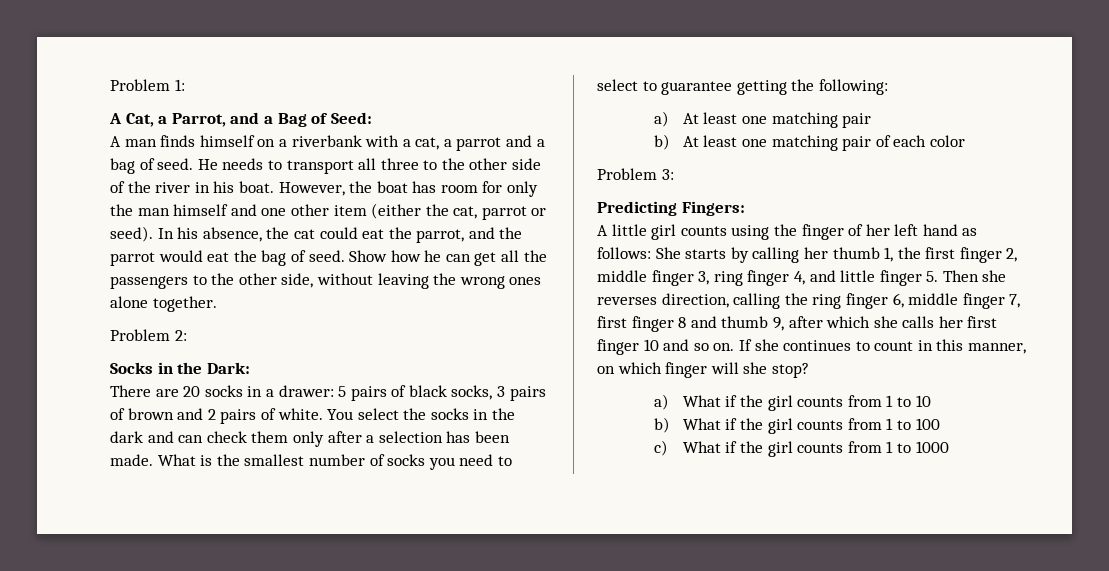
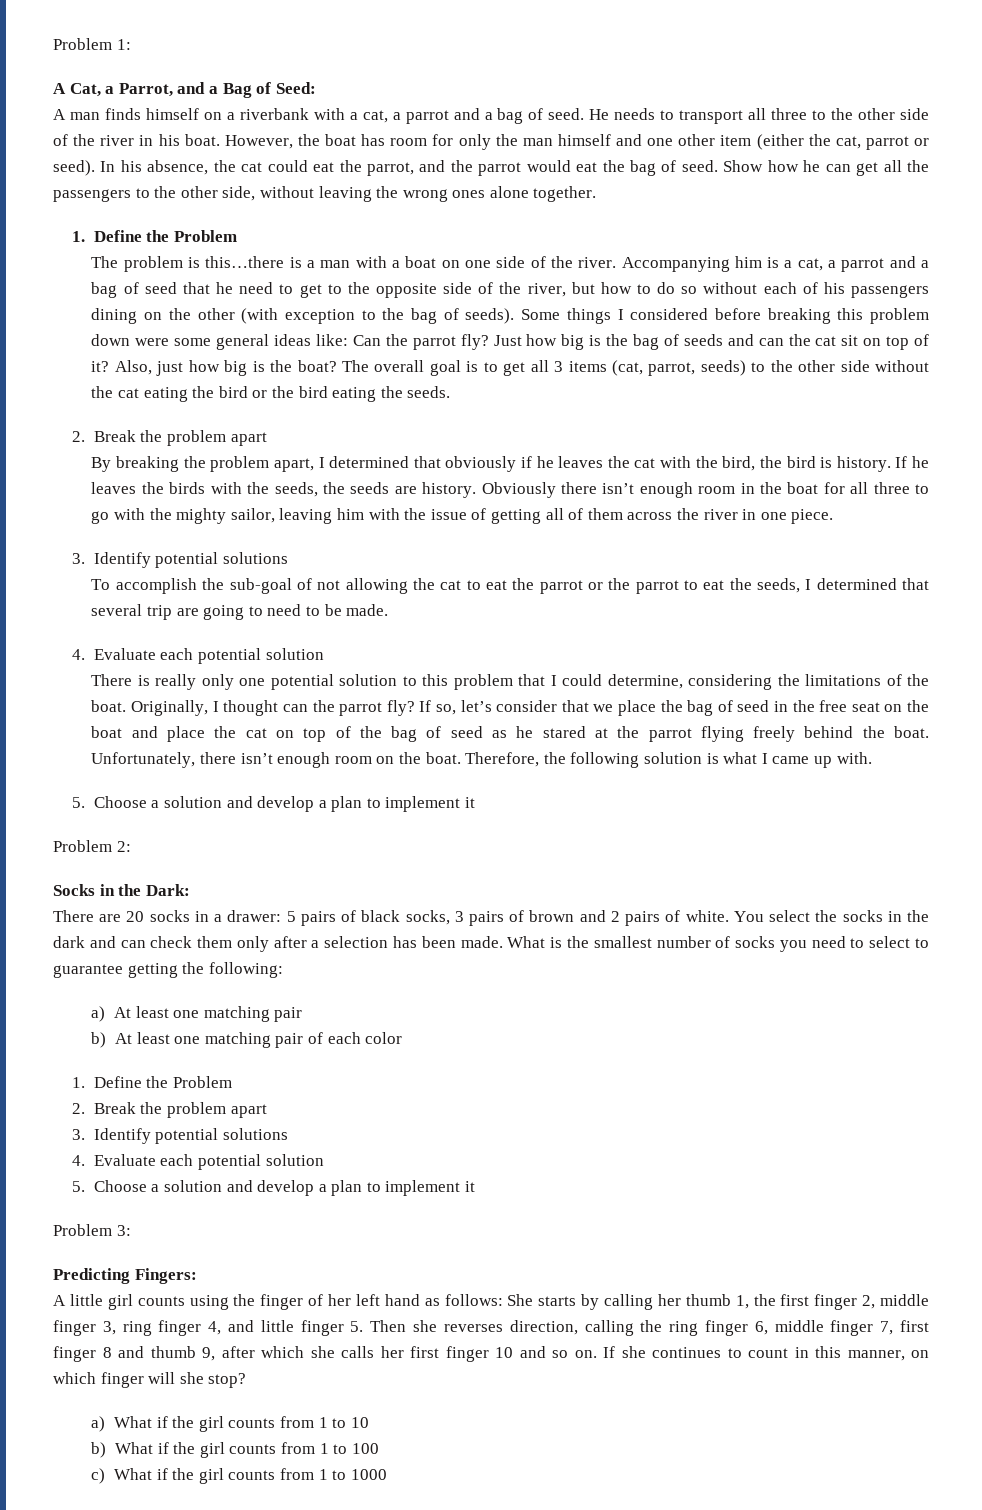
  Show how he can get all the passengers to the other side, without leaving the wrong ones alone together.
+ 1. Define the Problem
+ The problem is this…there is a man with a boat on one side of the river. Accompanying him is a cat, a parrot and a bag of seed that he need to get to the opposite side of the river, but how to do so without each of his passengers dining on the other (with exception to the bag of seeds). Some things I considered before breaking this problem down were some general ideas like: Can the parrot fly? Just how big is the bag of seeds and can the cat sit on top of it? Also, just how big is the boat? The overall goal is to get all 3 items (cat, parrot, seeds) to the other side without the cat eating the bird or the bird eating the seeds.
+ 2. Break the problem apart
+ By breaking the problem apart, I determined that obviously if he leaves the cat with the bird, the bird is history. If he leaves the birds with the seeds, the seeds are history. Obviously there isn’t enough room in the boat for all three to go with the mighty sailor, leaving him with the issue of getting all of them across the river in one piece.
+ 3. Identify potential solutions
+ To accomplish the sub-goal of not allowing the cat to eat the parrot or the parrot to eat the seeds, I determined that several trip are going to need to be made.
+ 4. Evaluate each potential solution
+ There is really only one potential solution to this problem that I could determine, considering the limitations of the boat. Originally, I thought can the parrot fly? If so, let’s consider that we place the bag of seed in the free seat on the boat and place the cat on top of the bag of seed as he stared at the parrot flying freely behind the boat. Unfortunately, there isn’t enough room on the boat. Therefore, the following solution is what I came up with.
+ 5. Choose a solution and develop a plan to implement it
  b) At least one matching pair of each color
+ 1. Define the Problem
+ 2. Break the problem apart
+ 3. Identify potential solutions
+ 4. Evaluate each potential solution
+ 5. Choose a solution and develop a plan to implement it

